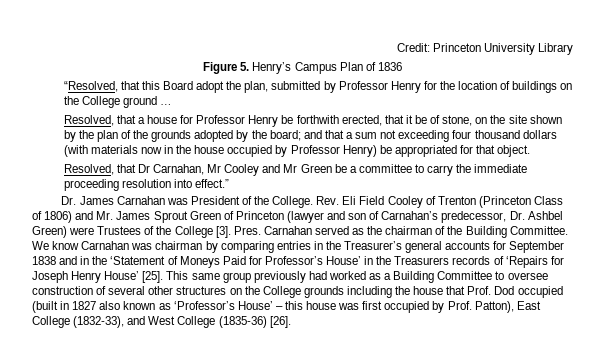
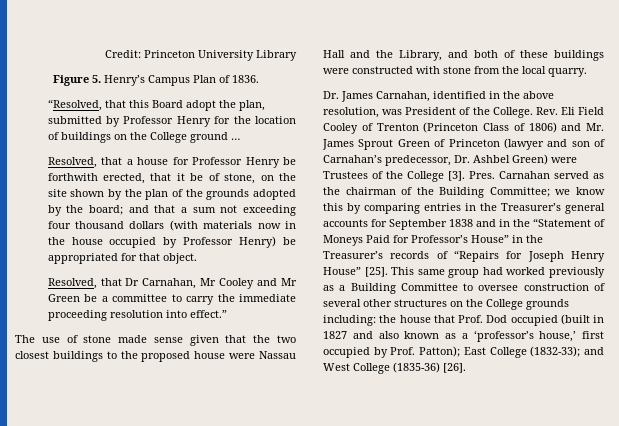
- Figure 5. Henry’s Campus Plan of 1836
+ Figure 5. Henry’s Campus Plan of 1836.
- Dr. James Carnahan was President of the College.
+ The use of stone made sense given that the two closest buildings to the proposed house were Nassau Hall and the Library, and both of these buildings were constructed with stone from the local quarry.
+ Dr. James Carnahan, identified in the above resolution, was President of the College.
- Carnahan served as the chairman of the Building Committee. We know Carnahan was chairman by comparing entries in the Treasurer’s general accounts for September 1838 and in the ‘Statement of Moneys Paid for Professor’s House’ in the Treasurers records of ‘Repairs for Joseph Henry House’ [25].
+ Carnahan served as the chairman of the Building Committee; we know this by comparing entries in the Treasurer’s general accounts for September 1838 and in the “Statement of Moneys Paid for Professor’s House” in the Treasurer’s records of “Repairs for Joseph Henry House” [25].
- This same group previously had worked as a Building Committee to oversee construction of several other structures on the College grounds including the house that Prof. Dod occupied (built in 1827 also known as ‘Professor’s House’ – this house was first occupied by Prof. Patton), East College (1832-33), and West College (1835-36) [26].
+ This same group had worked previously as a Building Committee to oversee construction of several other structures on the College grounds including: the house that Prof. Dod occupied (built in 1827 and also known as a ‘professor’s house,’ first occupied by Prof. Patton); East College (1832-33); and West College (1835-36) [26].

